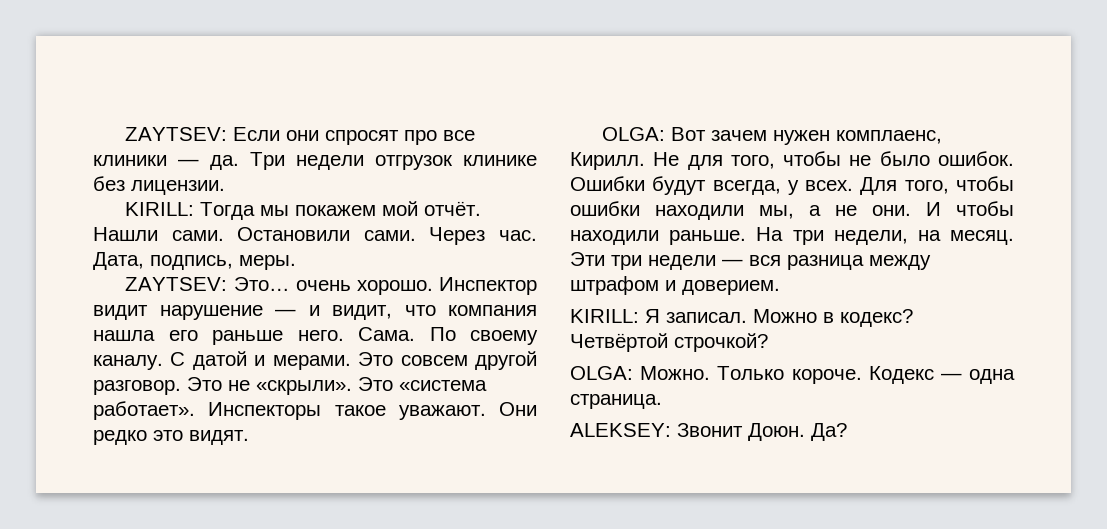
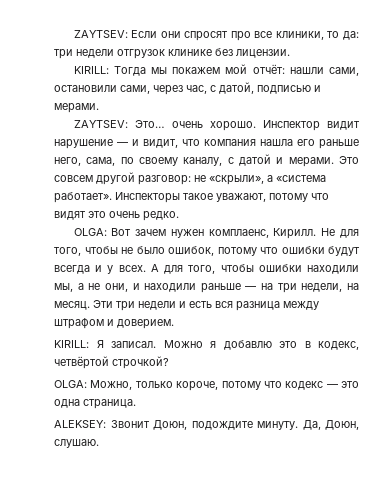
- ZAYTSEV: Если они спросят про все клиники — да. Три недели отгрузок клинике без лицензии.
+ ZAYTSEV: Если они спросят про все клиники, то да: три недели отгрузок клинике без лицензии.
- KIRILL: Тогда мы покажем мой отчёт. Нашли сами. Остановили сами. Через час. Дата, подпись, меры.
+ KIRILL: Тогда мы покажем мой отчёт: нашли сами, остановили сами, через час, с датой, подписью и мерами.
- Инспектор видит нарушение — и видит, что компания нашла его раньше него. Сама. По своему каналу. С датой и мерами.
+ Инспектор видит нарушение — и видит, что компания нашла его раньше него, сама, по своему каналу, с датой и мерами.
- Это совсем другой разговор. Это не «скрыли». Это «система работает». Инспекторы такое уважают. Они редко это видят.
+ Это совсем другой разговор: не «скрыли», а «система работает». Инспекторы такое уважают, потому что видят это очень редко.
- Не для того, чтобы не было ошибок. Ошибки будут всегда, у всех. Для того, чтобы ошибки находили мы, а не они. И чтобы находили раньше. На три недели, на месяц.
+ Не для того, чтобы не было ошибок, потому что ошибки будут всегда и у всех. А для того, чтобы ошибки находили мы, а не они, и находили раньше — на три недели, на месяц.
- Эти три недели — вся разница между штрафом и доверием.
+ Эти три недели и есть вся разница между штрафом и доверием.
- Можно в кодекс? Четвёртой строчкой?
- OLGA: Можно. Только короче. Кодекс — одна страница.
- ALEKSEY: Звонит Доюн. Да?
+ Можно я добавлю это в кодекс, четвёртой строчкой?
+ OLGA: Можно, только короче, потому что кодекс — это одна страница.
+ ALEKSEY: Звонит Доюн, подождите минуту. Да, Доюн, слушаю.

